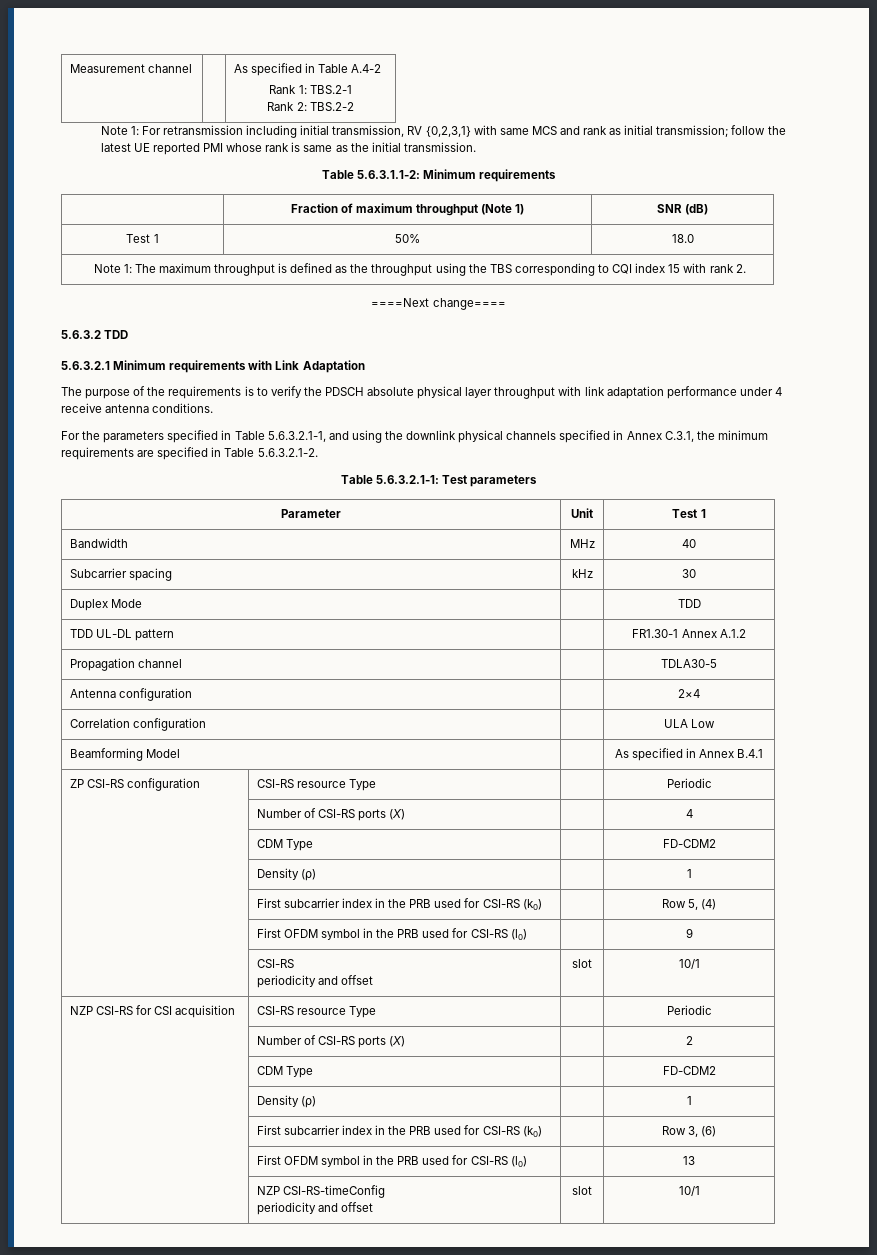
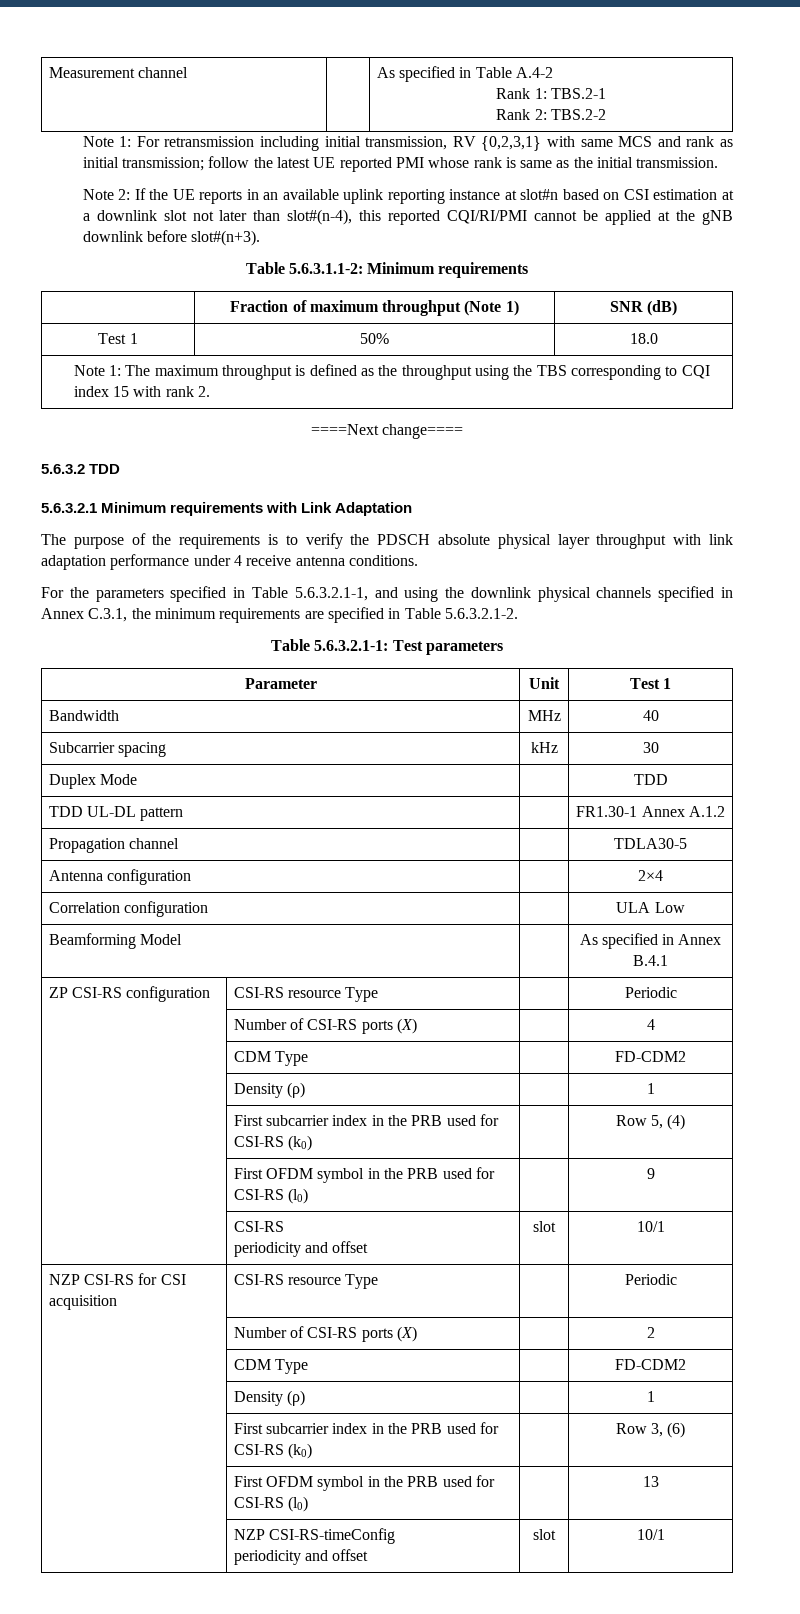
+ Note 2: If the UE reports in an available uplink reporting instance at slot#n based on CSI estimation at a downlink slot not later than slot#(n-4), this reported CQI/RI/PMI cannot be applied at the gNB downlink before slot#(n+3).

